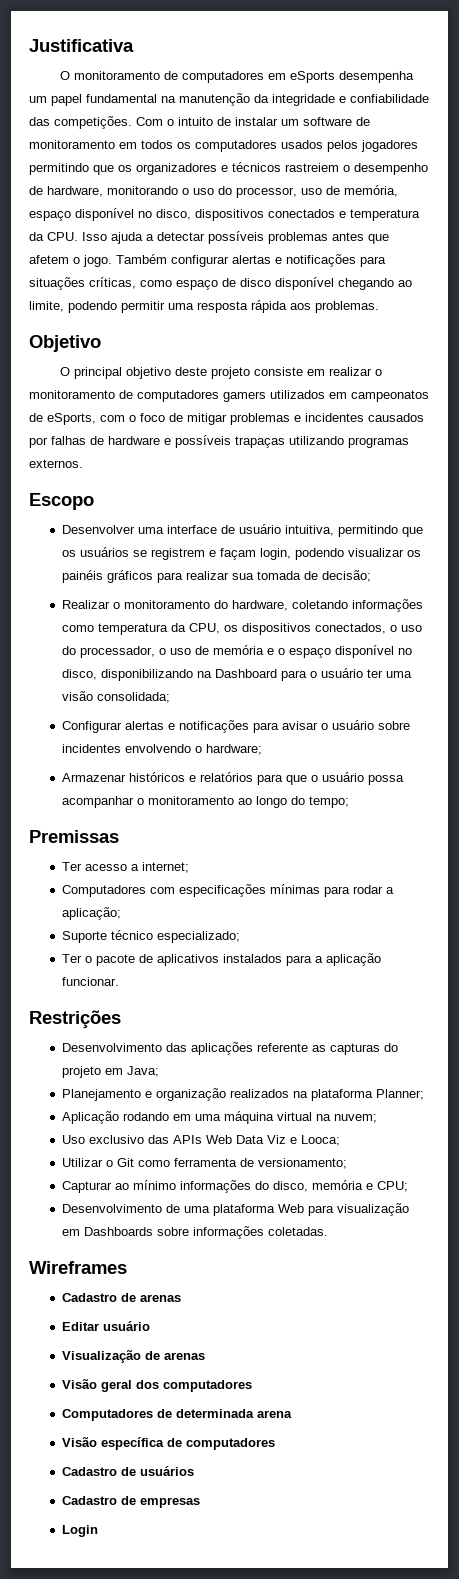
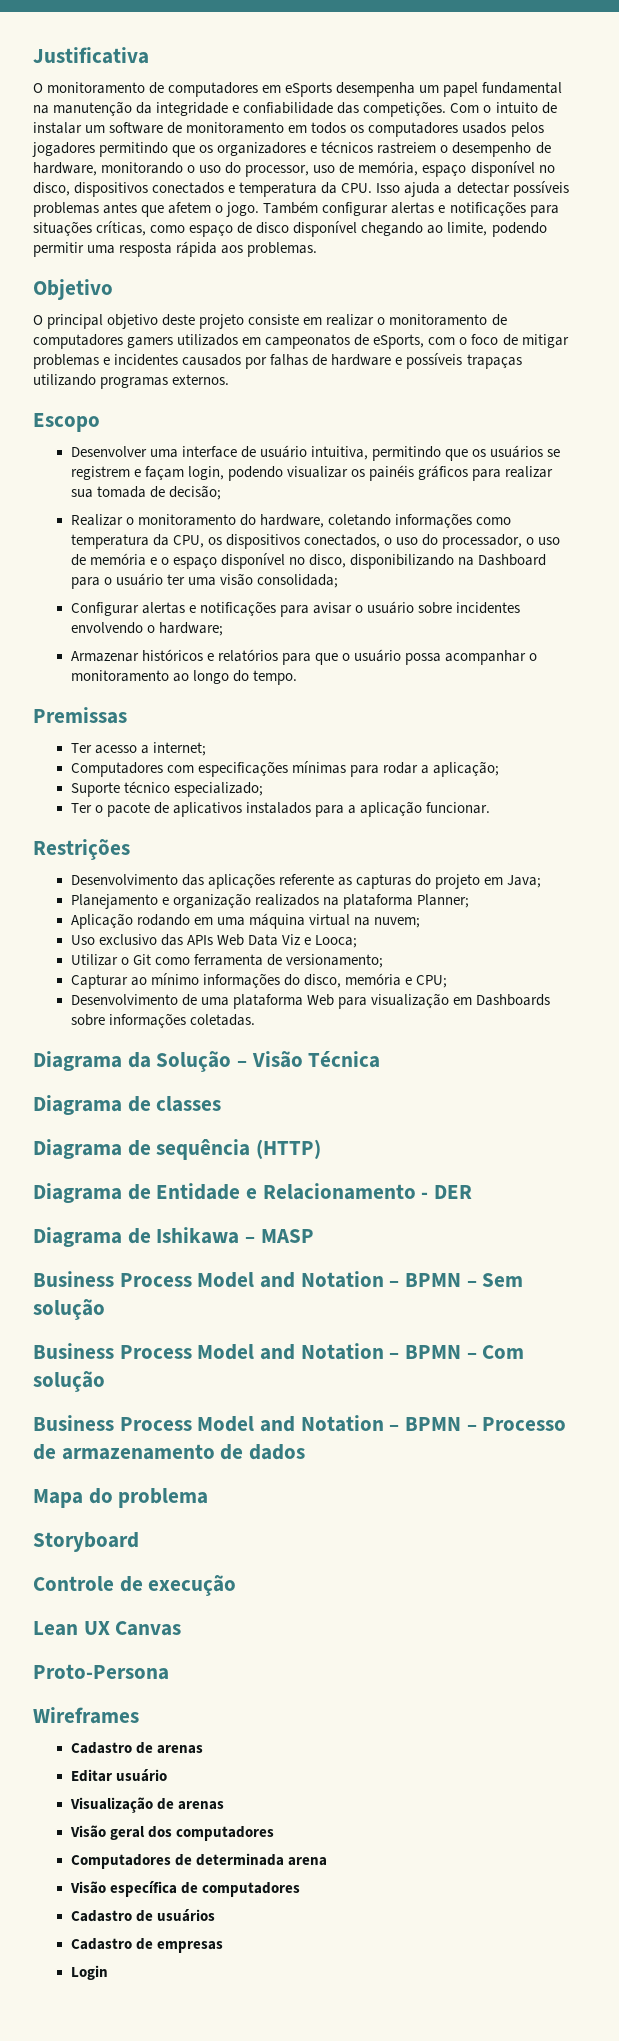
- Armazenar históricos e relatórios para que o usuário possa acompanhar o monitoramento ao longo do tempo;
+ Armazenar históricos e relatórios para que o usuário possa acompanhar o monitoramento ao longo do tempo.
+ Diagrama da Solução – Visão Técnica
+ Diagrama de classes
+ Diagrama de sequência (HTTP)
+ Diagrama de Entidade e Relacionamento - DER
+ Diagrama de Ishikawa – MASP
+ Business Process Model and Notation – BPMN – Sem solução
+ Business Process Model and Notation – BPMN – Com solução
+ Business Process Model and Notation – BPMN – Processo de armazenamento de dados
+ Mapa do problema
+ Storyboard
+ Controle de execução
+ Lean UX Canvas
+ Proto-Persona

